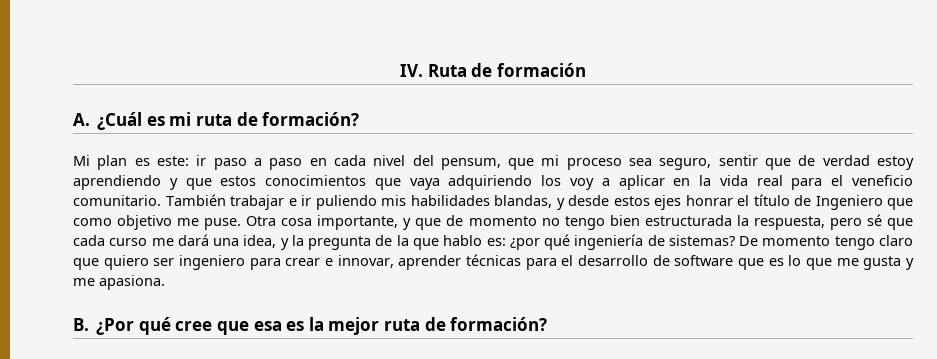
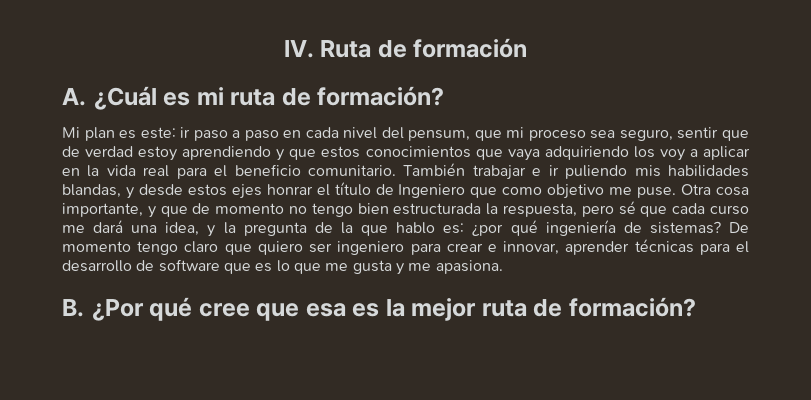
- Mi plan es este: ir paso a paso en cada nivel del pensum, que mi proceso sea seguro, sentir que de verdad estoy aprendiendo y que estos conocimientos que vaya adquiriendo los voy a aplicar en la vida real para el veneficio comunitario.
+ Mi plan es este: ir paso a paso en cada nivel del pensum, que mi proceso sea seguro, sentir que de verdad estoy aprendiendo y que estos conocimientos que vaya adquiriendo los voy a aplicar en la vida real para el beneficio comunitario.

